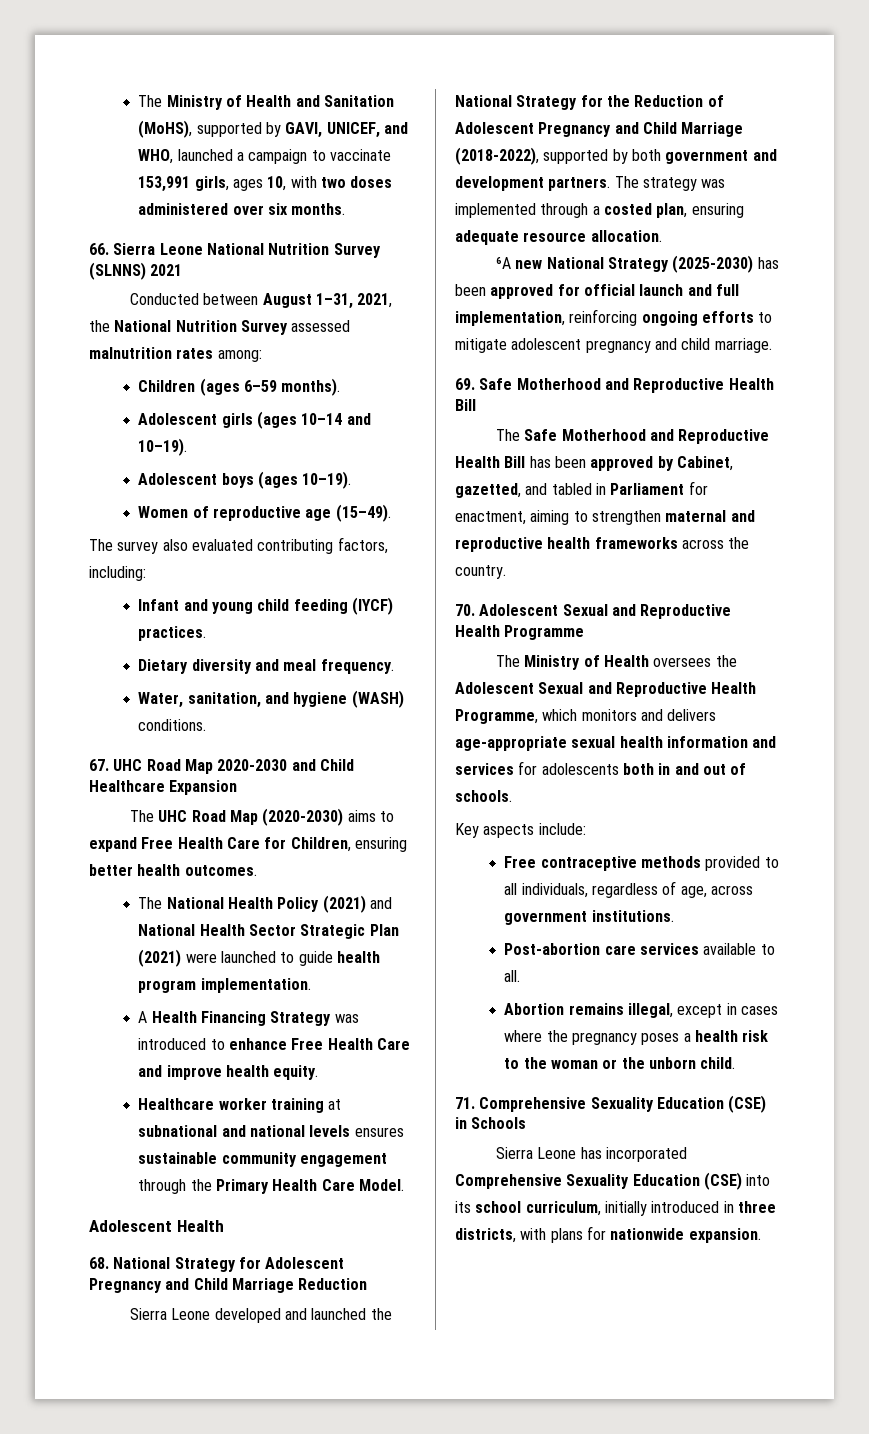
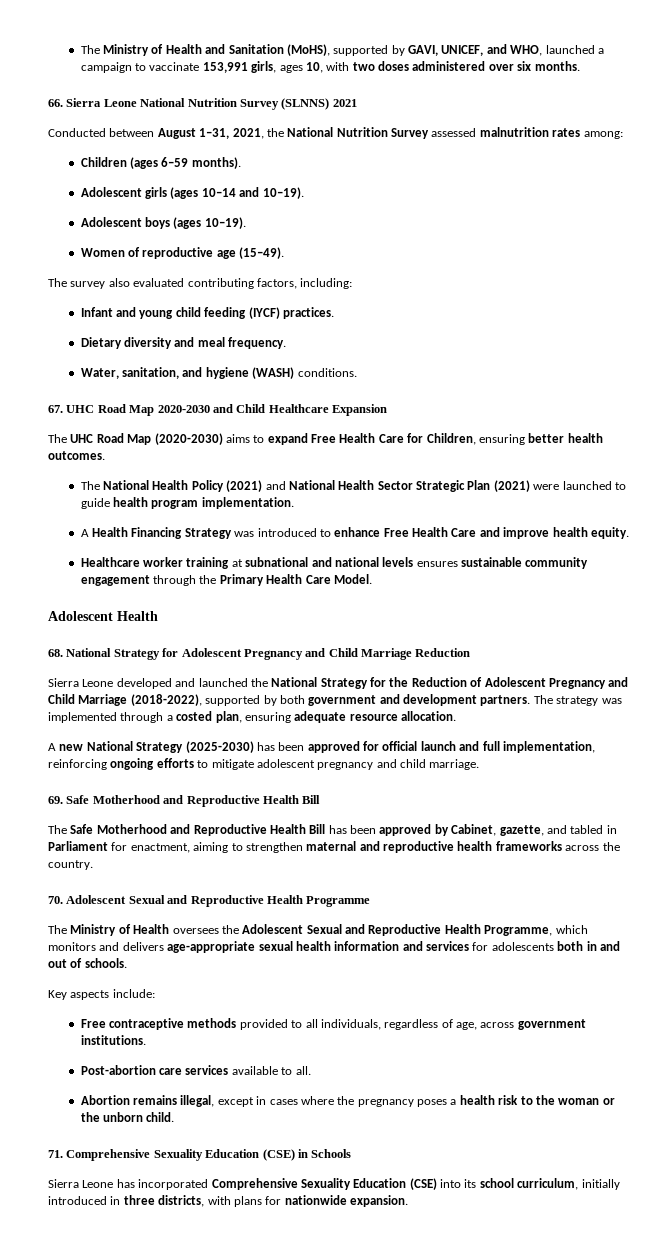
- ⁶A new National Strategy (2025-2030) has been approved for official launch and full implementation, reinforcing ongoing efforts to mitigate adolescent pregnancy and child marriage.
+ A new National Strategy (2025-2030) has been approved for official launch and full implementation, reinforcing ongoing efforts to mitigate adolescent pregnancy and child marriage.
- The Safe Motherhood and Reproductive Health Bill has been approved by Cabinet, gazetted, and tabled in Parliament for enactment, aiming to strengthen maternal and reproductive health frameworks across the country.
+ The Safe Motherhood and Reproductive Health Bill has been approved by Cabinet, gazette, and tabled in Parliament for enactment, aiming to strengthen maternal and reproductive health frameworks across the country.

